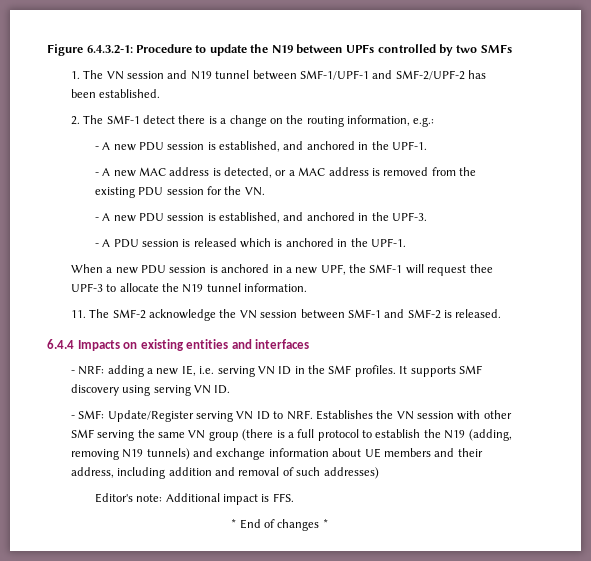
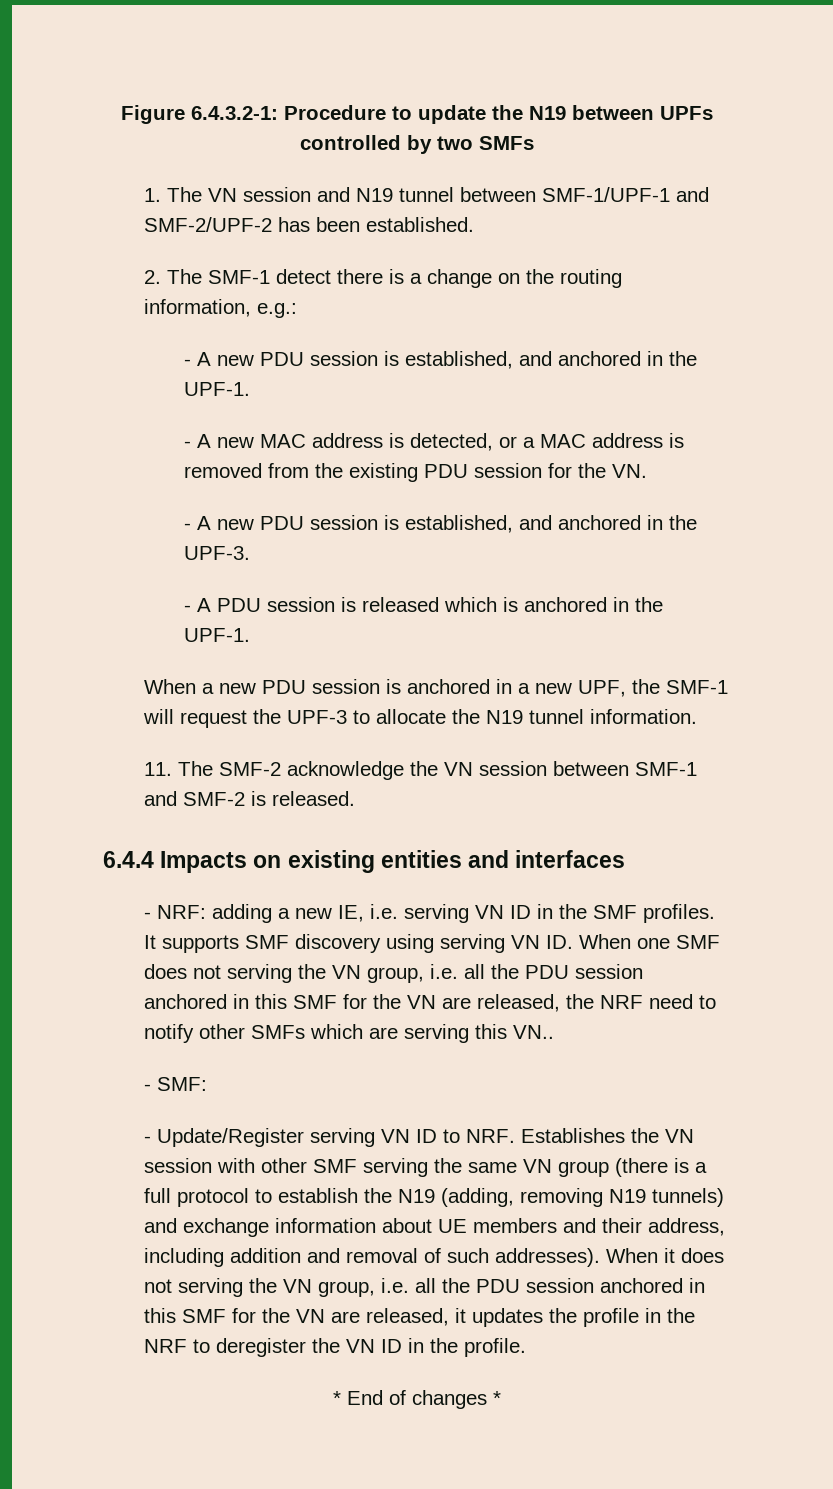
- When a new PDU session is anchored in a new UPF, the SMF-1 will request thee UPF-3 to allocate the N19 tunnel information.
+ When a new PDU session is anchored in a new UPF, the SMF-1 will request the UPF-3 to allocate the N19 tunnel information.
- It supports SMF discovery using serving VN ID.
+ It supports SMF discovery using serving VN ID. When one SMF does not serving the VN group, i.e. all the PDU session anchored in this SMF for the VN are released, the NRF need to notify other SMFs which are serving this VN..
- - SMF: Update/Register serving VN ID to NRF. Establishes the VN session with other SMF serving the same VN group (there is a full protocol to establish the N19 (adding, removing N19 tunnels) and exchange information about UE members and their address, including addition and removal of such addresses)
- Editor's note: Additional impact is FFS.
+ - SMF:
+ - Update/Register serving VN ID to NRF. Establishes the VN session with other SMF serving the same VN group (there is a full protocol to establish the N19 (adding, removing N19 tunnels) and exchange information about UE members and their address, including addition and removal of such addresses). When it does not serving the VN group, i.e. all the PDU session anchored in this SMF for the VN are released, it updates the profile in the NRF to deregister the VN ID in the profile.

